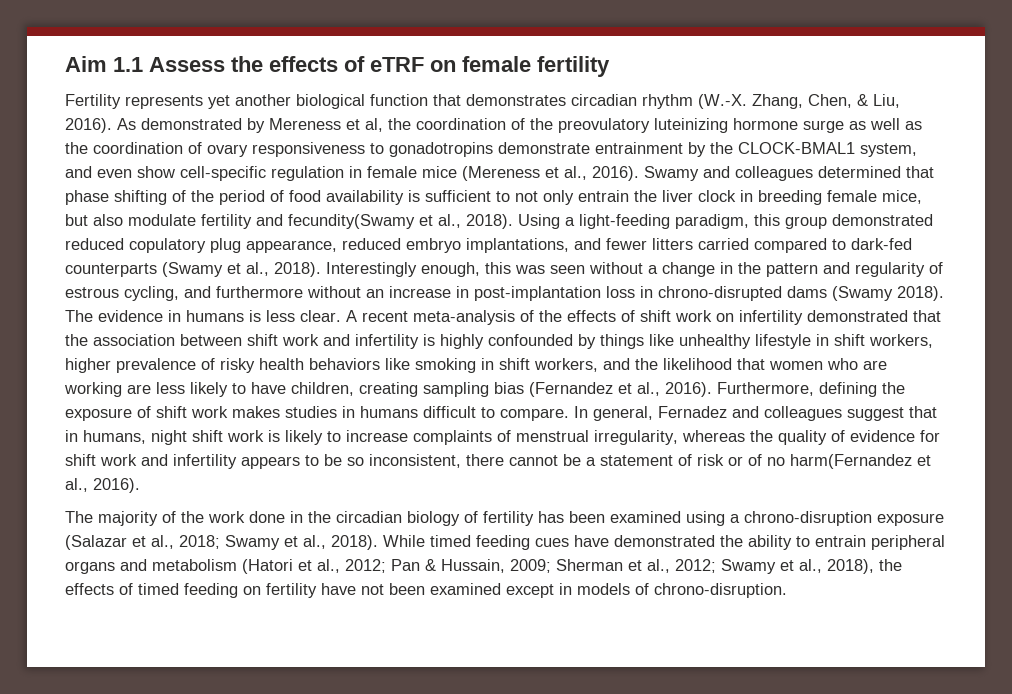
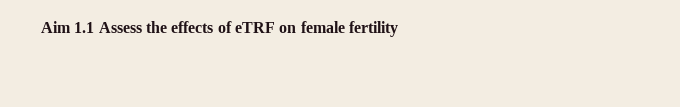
- Fertility represents yet another biological function that demonstrates circadian rhythm (W.-X. Zhang, Chen, & Liu, 2016). As demonstrated by Mereness et al, the coordination of the preovulatory luteinizing hormone surge as well as the coordination of ovary responsiveness to gonadotropins demonstrate entrainment by the CLOCK-BMAL1 system, and even show cell-specific regulation in female mice (Mereness et al., 2016). Swamy and colleagues determined that phase shifting of the period of food availability is sufficient to not only entrain the liver clock in breeding female mice, but also modulate fertility and fecundity(Swamy et al., 2018). Using a light-feeding paradigm, this group demonstrated reduced copulatory plug appearance, reduced embryo implantations, and fewer litters carried compared to dark-fed counterparts (Swamy et al., 2018). Interestingly enough, this was seen without a change in the pattern and regularity of estrous cycling, and furthermore without an increase in post-implantation loss in chrono-disrupted dams (Swamy 2018). The evidence in humans is less clear. A recent meta-analysis of the effects of shift work on infertility demonstrated that the association between shift work and infertility is highly confounded by things like unhealthy lifestyle in shift workers, higher prevalence of risky health behaviors like smoking in shift workers, and the likelihood that women who are working are less likely to have children, creating sampling bias (Fernandez et al., 2016). Furthermore, defining the exposure of shift work makes studies in humans difficult to compare. In general, Fernadez and colleagues suggest that in humans, night shift work is likely to increase complaints of menstrual irregularity, whereas the quality of evidence for shift work and infertility appears to be so inconsistent, there cannot be a statement of risk or of no harm(Fernandez et al., 2016).
- The majority of the work done in the circadian biology of fertility has been examined using a chrono-disruption exposure (Salazar et al., 2018; Swamy et al., 2018). While timed feeding cues have demonstrated the ability to entrain peripheral organs and metabolism (Hatori et al., 2012; Pan & Hussain, 2009; Sherman et al., 2012; Swamy et al., 2018), the effects of timed feeding on fertility have not been examined except in models of chrono-disruption.

